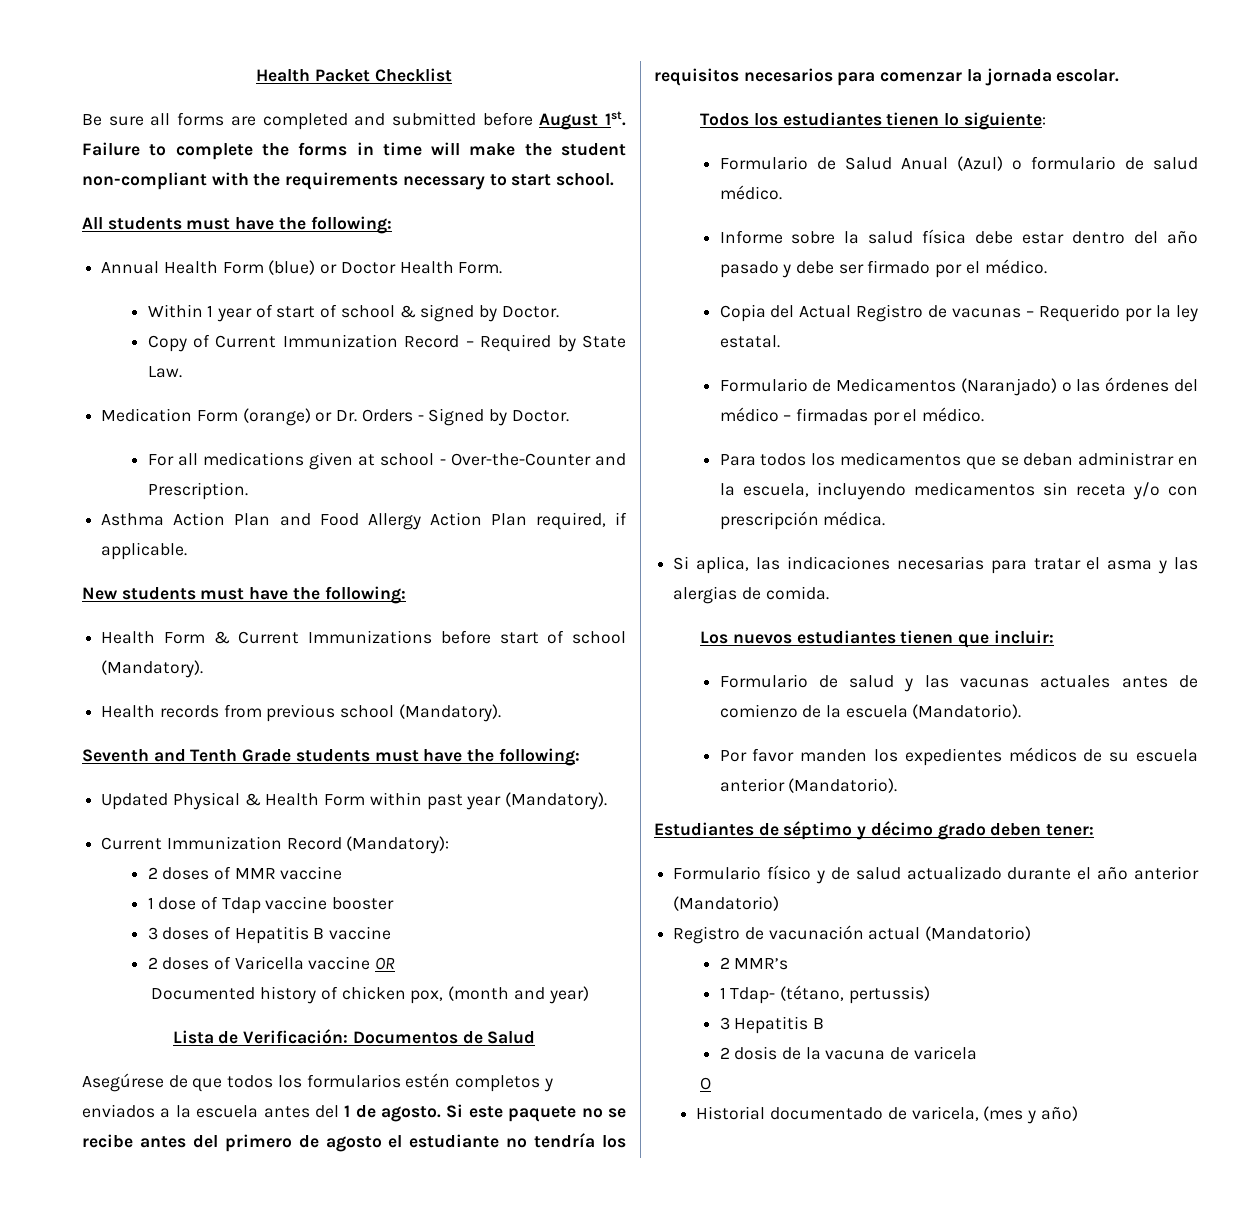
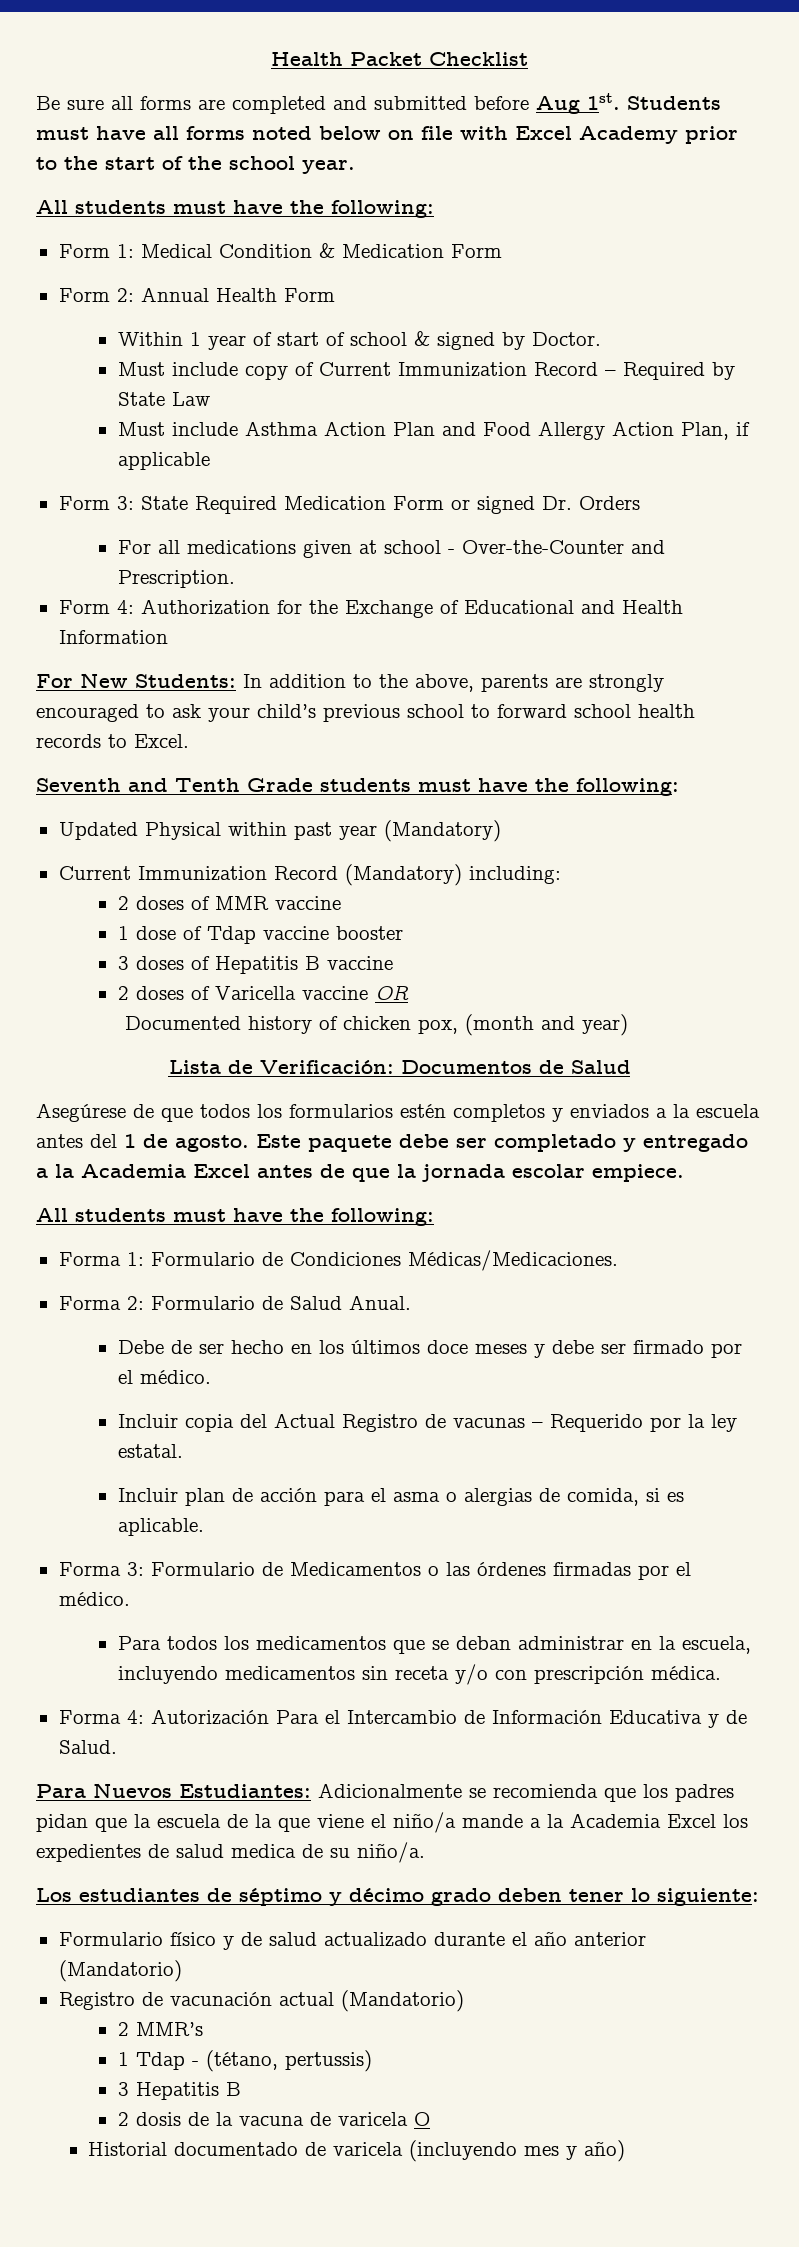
- Be sure all forms are completed and submitted before August 1st. Failure to complete the forms in time will make the student non-compliant with the requirements necessary to start school.
+ Be sure all forms are completed and submitted before Aug 1st. Students must have all forms noted below on file with Excel Academy prior to the start of the school year.
  All students must have the following:
- Annual Health Form (blue) or Doctor Health Form.
+ Form 1: Medical Condition & Medication Form
+ Form 2: Annual Health Form
- Copy of Current Immunization Record – Required by State Law.
- Medication Form (orange) or Dr. Orders - Signed by Doctor.
+ Must include copy of Current Immunization Record – Required by State Law
+ Must include Asthma Action Plan and Food Allergy Action Plan, if applicable
+ Form 3: State Required Medication Form or signed Dr. Orders
- Asthma Action Plan and Food Allergy Action Plan required, if applicable.
- New students must have the following:
- Health Form & Current Immunizations before start of school (Mandatory).
- Health records from previous school (Mandatory).
+ Form 4: Authorization for the Exchange of Educational and Health Information
+ For New Students: In addition to the above, parents are strongly encouraged to ask your child’s previous school to forward school health records to Excel.
- Updated Physical & Health Form within past year (Mandatory).
- Current Immunization Record (Mandatory):
+ Updated Physical within past year (Mandatory)
+ Current Immunization Record (Mandatory) including:
- Si este paquete no se recibe antes del primero de agosto el estudiante no tendría los requisitos necesarios para comenzar la jornada escolar.
- Todos los estudiantes tienen lo siguiente:
- Formulario de Salud Anual (Azul) o formulario de salud médico.
- Informe sobre la salud física debe estar dentro del año pasado y debe ser firmado por el médico.
+ Este paquete debe ser completado y entregado a la Academia Excel antes de que la jornada escolar empiece.
+ All students must have the following:
+ Forma 1: Formulario de Condiciones Médicas/Medicaciones.
+ Forma 2: Formulario de Salud Anual.
+ Debe de ser hecho en los últimos doce meses y debe ser firmado por el médico.
- Copia del Actual Registro de vacunas – Requerido por la ley estatal.
+ Incluir copia del Actual Registro de vacunas – Requerido por la ley estatal.
- Formulario de Medicamentos (Naranjado) o las órdenes del médico – firmadas por el médico.
+ Incluir plan de acción para el asma o alergias de comida, si es aplicable.
+ Forma 3: Formulario de Medicamentos o las órdenes firmadas por el médico.
- Si aplica, las indicaciones necesarias para tratar el asma y las alergias de comida.
- Los nuevos estudiantes tienen que incluir:
- Formulario de salud y las vacunas actuales antes de comienzo de la escuela (Mandatorio).
- Por favor manden los expedientes médicos de su escuela anterior (Mandatorio).
- Estudiantes de séptimo y décimo grado deben tener:
+ Forma 4: Autorización Para el Intercambio de Información Educativa y de Salud.
+ Para Nuevos Estudiantes: Adicionalmente se recomienda que los padres pidan que la escuela de la que viene el niño/a mande a la Academia Excel los expedientes de salud medica de su niño/a.
+ Los estudiantes de séptimo y décimo grado deben tener lo siguiente:
- 1 Tdap- (tétano, pertussis)
+ 1 Tdap - (tétano, pertussis)
- 2 dosis de la vacuna de varicela
- O
+ 2 dosis de la vacuna de varicela O
- Historial documentado de varicela, (mes y año)
+ Historial documentado de varicela (incluyendo mes y año)

